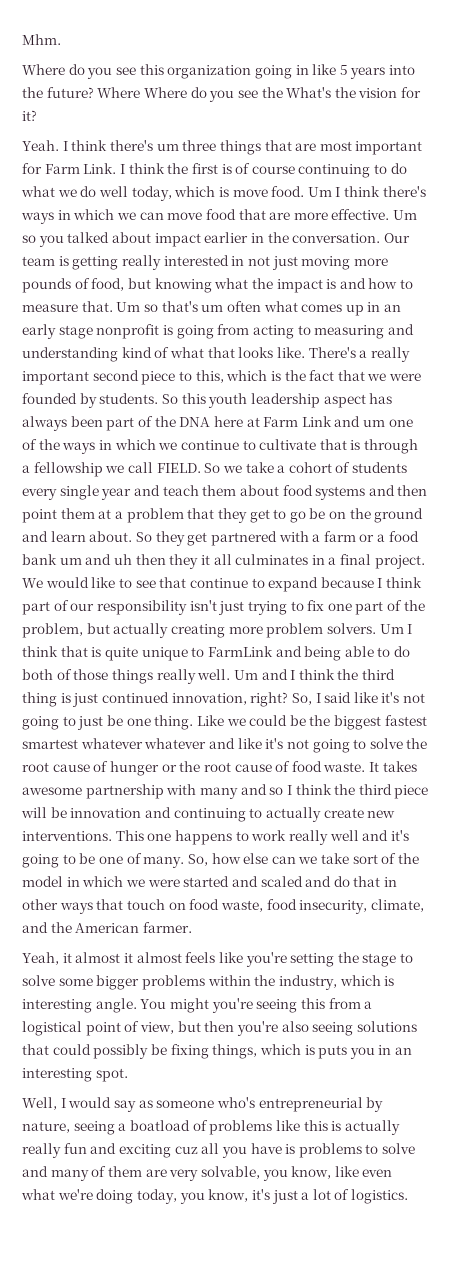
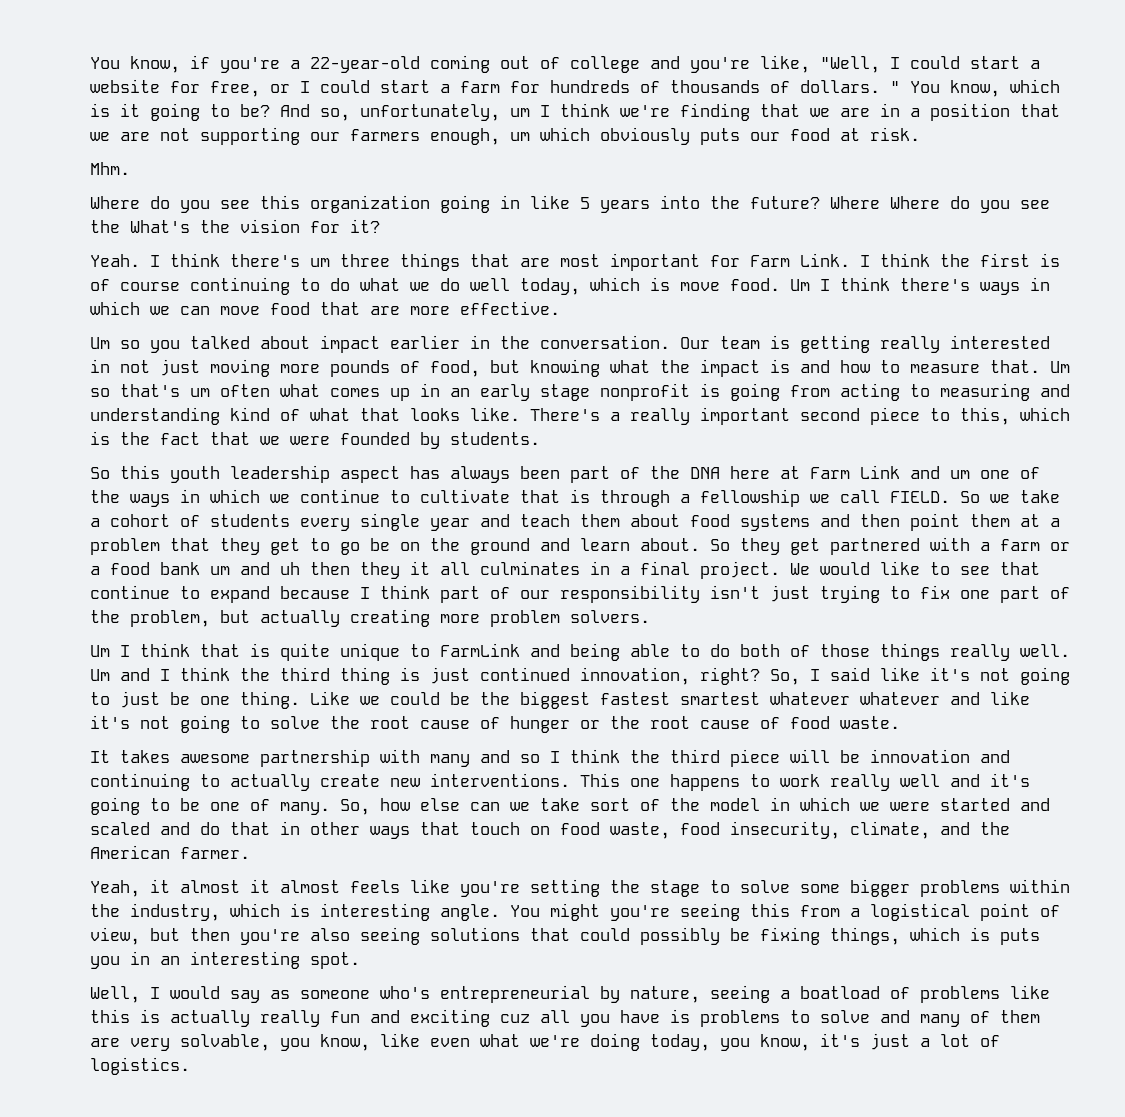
+ You know, if you're a 22-year-old coming out of college and you're like, "Well, I could start a website for free, or I could start a farm for hundreds of thousands of dollars. " You know, which is it going to be? And so, unfortunately, um I think we're finding that we are in a position that we are not supporting our farmers enough, um which obviously puts our food at risk.
- Um I think there's ways in which we can move food that are more effective. Um so you talked about impact earlier in the conversation.
+ Um I think there's ways in which we can move food that are more effective.
+ Um so you talked about impact earlier in the conversation.
- There's a really important second piece to this, which is the fact that we were founded by students. So this youth leadership aspect has always been part of the DNA here at Farm Link and um one of the ways in which we continue to cultivate that is through a fellowship we call FIELD.
+ There's a really important second piece to this, which is the fact that we were founded by students.
+ So this youth leadership aspect has always been part of the DNA here at Farm Link and um one of the ways in which we continue to cultivate that is through a fellowship we call FIELD.
- We would like to see that continue to expand because I think part of our responsibility isn't just trying to fix one part of the problem, but actually creating more problem solvers. Um I think that is quite unique to FarmLink and being able to do both of those things really well.
+ We would like to see that continue to expand because I think part of our responsibility isn't just trying to fix one part of the problem, but actually creating more problem solvers.
+ Um I think that is quite unique to FarmLink and being able to do both of those things really well.
- Like we could be the biggest fastest smartest whatever whatever and like it's not going to solve the root cause of hunger or the root cause of food waste. It takes awesome partnership with many and so I think the third piece will be innovation and continuing to actually create new interventions.
+ Like we could be the biggest fastest smartest whatever whatever and like it's not going to solve the root cause of hunger or the root cause of food waste.
+ It takes awesome partnership with many and so I think the third piece will be innovation and continuing to actually create new interventions.

